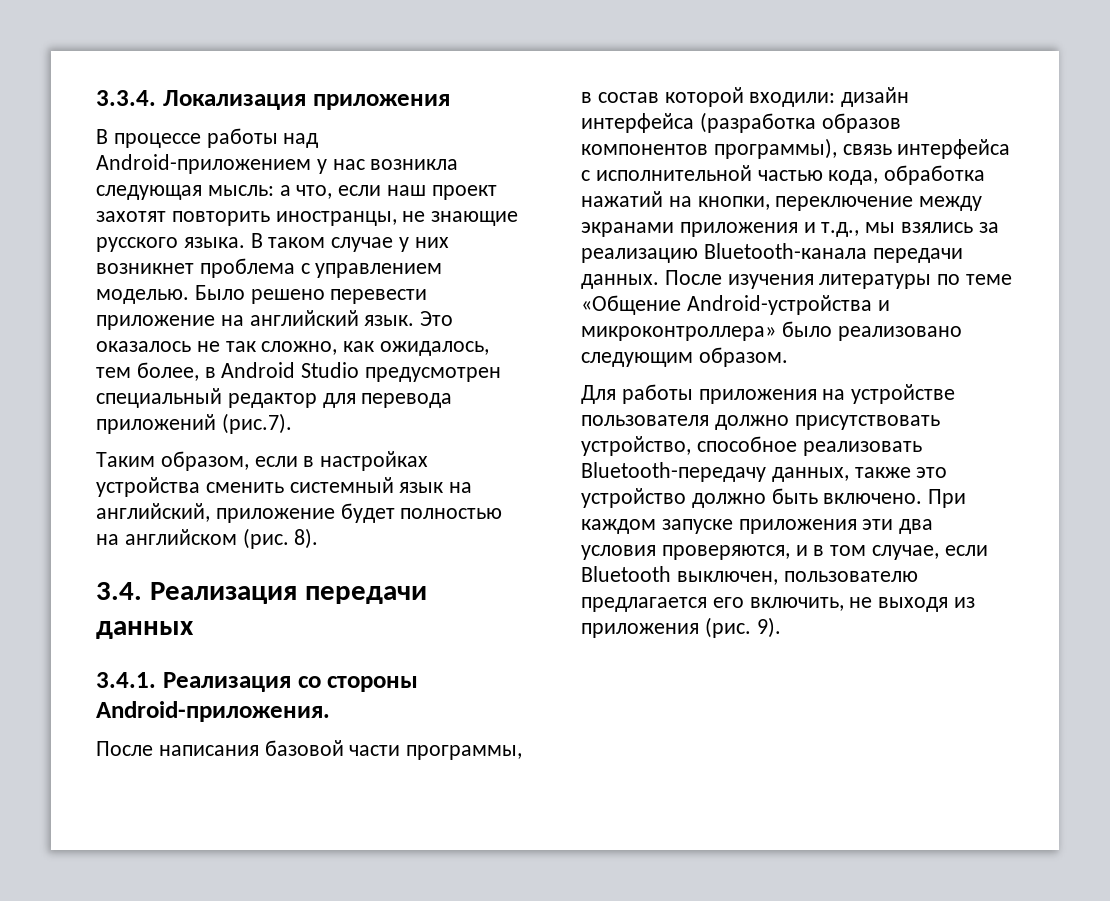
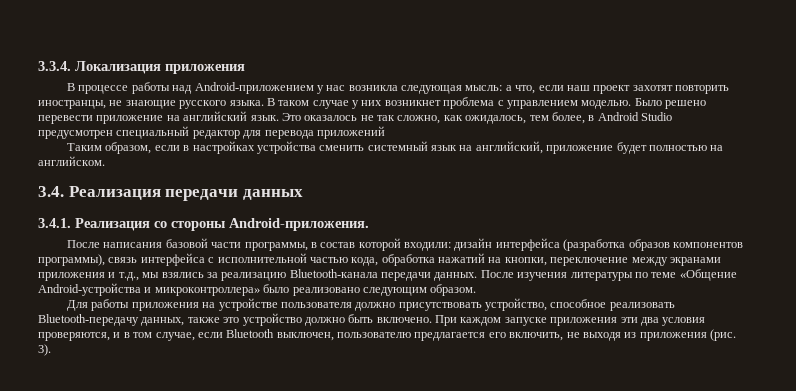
- Это оказалось не так сложно, как ожидалось, тем более, в Android Studio предусмотрен специальный редактор для перевода приложений (рис.7).
+ Это оказалось не так сложно, как ожидалось, тем более, в Android Studio предусмотрен специальный редактор для перевода приложений
- Таким образом, если в настройках устройства сменить системный язык на английский, приложение будет полностью на английском (рис. 8).
+ Таким образом, если в настройках устройства сменить системный язык на английский, приложение будет полностью на английском.
- 9).
+ 3).

